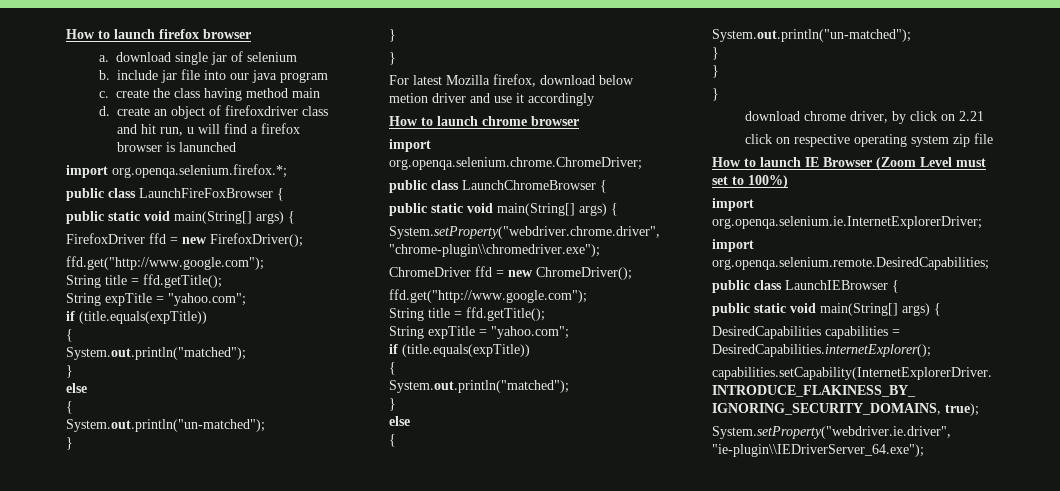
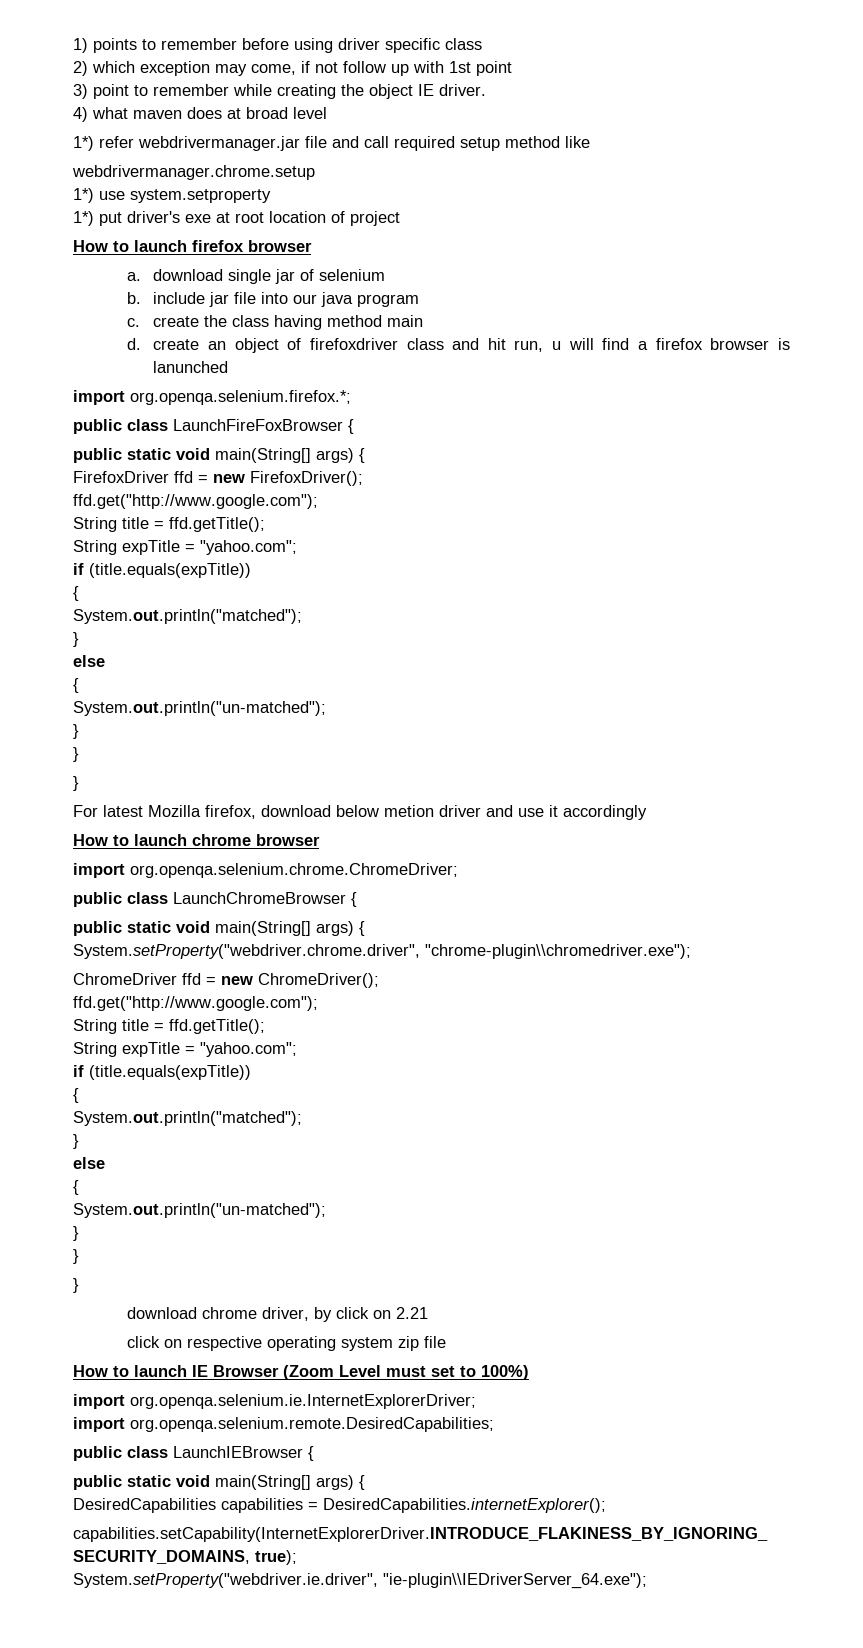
+ 1) points to remember before using driver specific class
+ 2) which exception may come, if not follow up with 1st point
+ 3) point to remember while creating the object IE driver.
+ 4) what maven does at broad level
+ 1*) refer webdrivermanager.jar file and call required setup method like
+ webdrivermanager.chrome.setup
+ 1*) use system.setproperty
+ 1*) put driver's exe at root location of project

